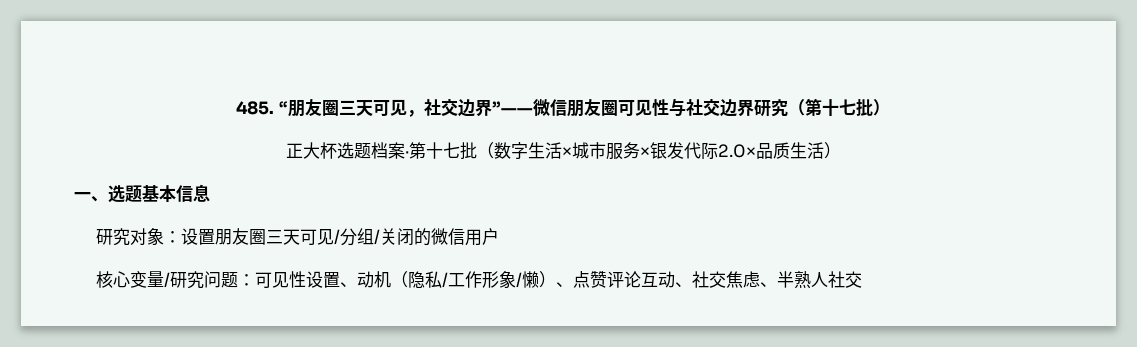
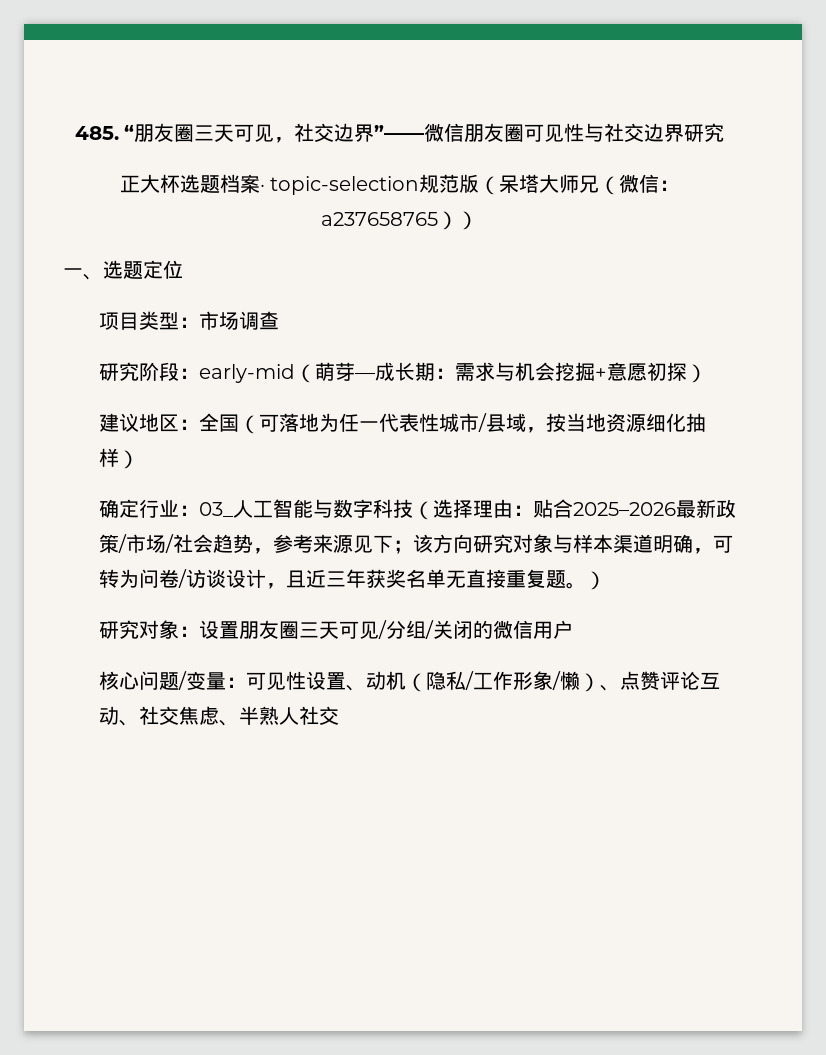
- 485. “朋友圈三天可见，社交边界”——微信朋友圈可见性与社交边界研究（第十七批）
+ 485. “朋友圈三天可见，社交边界”——微信朋友圈可见性与社交边界研究
- 正大杯选题档案·第十七批（数字生活×城市服务×银发代际2.0×品质生活）
- 一、选题基本信息
+ 正大杯选题档案· topic-selection规范版（呆塔大师兄（微信：a237658765））
+ 一、选题定位
+ 项目类型：市场调查
+ 研究阶段：early-mid（萌芽—成长期：需求与机会挖掘+意愿初探）
+ 建议地区：全国（可落地为任一代表性城市/县域，按当地资源细化抽样）
+ 确定行业：03_人工智能与数字科技（选择理由：贴合2025–2026最新政策/市场/社会趋势，参考来源见下；该方向研究对象与样本渠道明确，可转为问卷/访谈设计，且近三年获奖名单无直接重复题。）
- 核心变量/研究问题：可见性设置、动机（隐私/工作形象/懒）、点赞评论互动、社交焦虑、半熟人社交
+ 核心问题/变量：可见性设置、动机（隐私/工作形象/懒）、点赞评论互动、社交焦虑、半熟人社交

